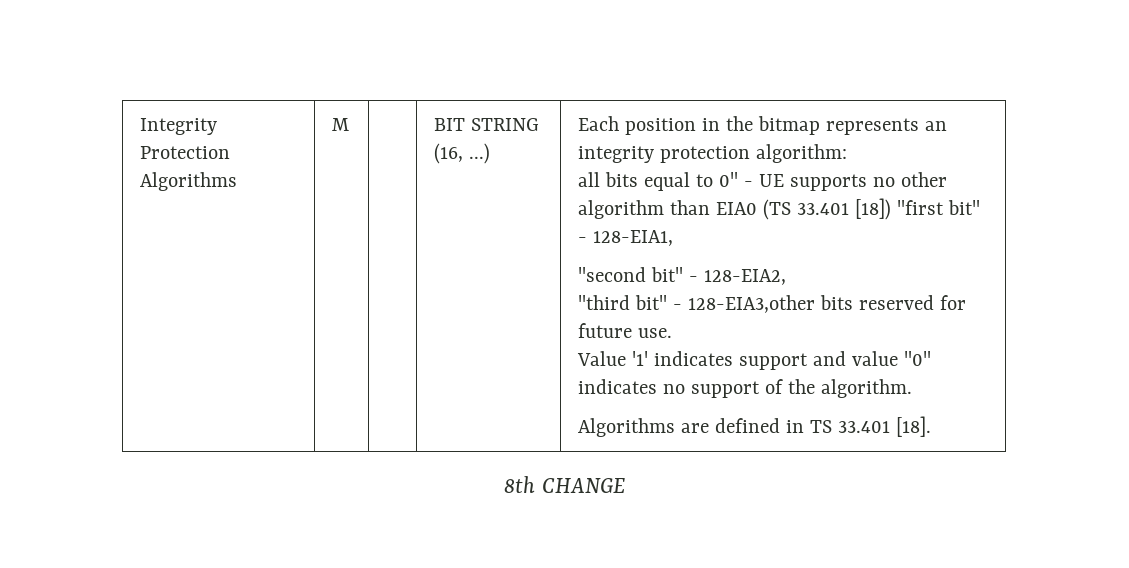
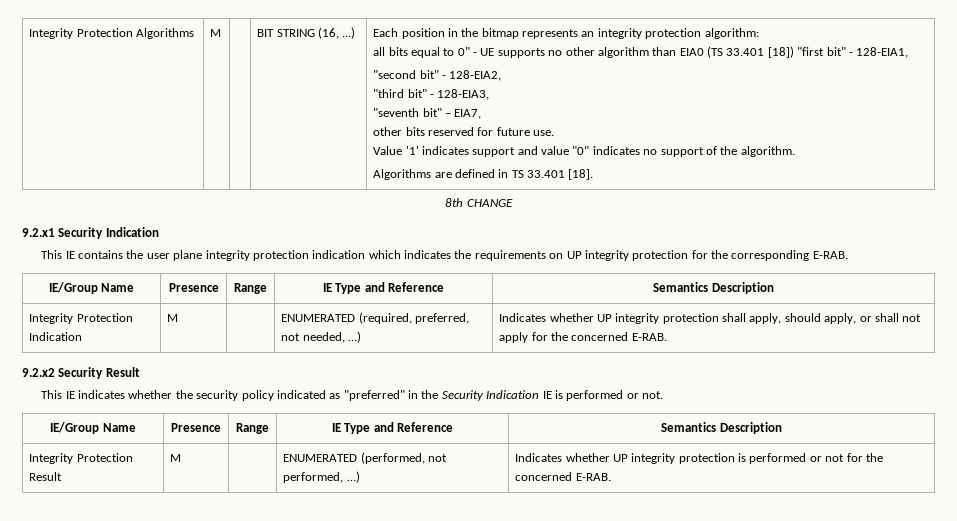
- "third bit" - 128-EIA3,other bits reserved for future use.
+ "third bit" - 128-EIA3,
+ "seventh bit" – EIA7,
+ other bits reserved for future use.
+ 9.2.x1 Security Indication
+ This IE contains the user plane integrity protection indication which indicates the requirements on UP integrity protection for the corresponding E-RAB.
+ IE/Group Name | Presence | Range | IE Type and Reference | Semantics Description
+ Integrity Protection Indication | M | | ENUMERATED (required, preferred, not needed, …) | Indicates whether UP integrity protection shall apply, should apply, or shall not apply for the concerned E-RAB.
+ 9.2.x2 Security Result
+ This IE indicates whether the security policy indicated as "preferred" in the Security Indication IE is performed or not.
+ IE/Group Name | Presence | Range | IE Type and Reference | Semantics Description
+ Integrity Protection Result | M | | ENUMERATED (performed, not performed, …) | Indicates whether UP integrity protection is performed or not for the concerned E-RAB.

